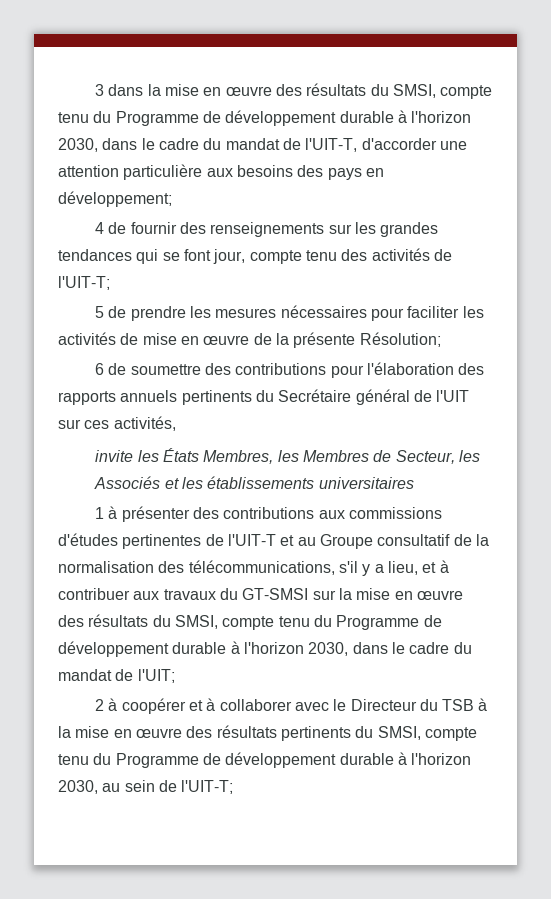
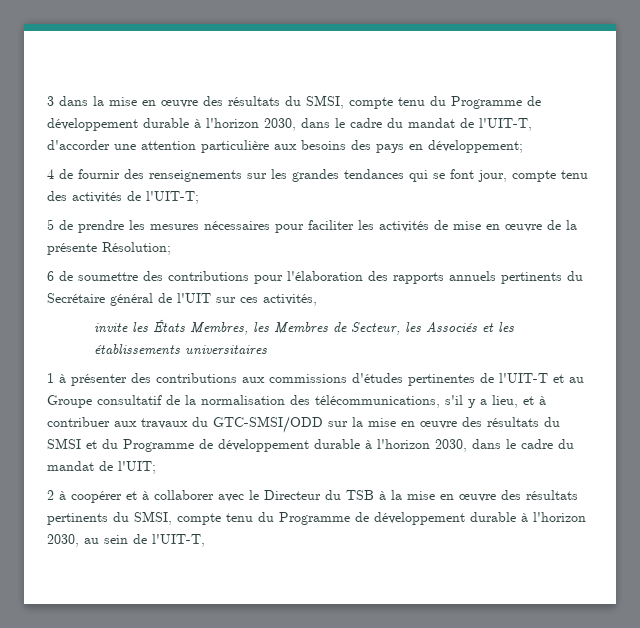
- 1 à présenter des contributions aux commissions d'études pertinentes de l'UIT-T et au Groupe consultatif de la normalisation des télécommunications, s'il y a lieu, et à contribuer aux travaux du GT-SMSI sur la mise en œuvre des résultats du SMSI, compte tenu du Programme de développement durable à l'horizon 2030, dans le cadre du mandat de l'UIT;
+ 1 à présenter des contributions aux commissions d'études pertinentes de l'UIT-T et au Groupe consultatif de la normalisation des télécommunications, s'il y a lieu, et à contribuer aux travaux du GTC-SMSI/ODD sur la mise en œuvre des résultats du SMSI et du Programme de développement durable à l'horizon 2030, dans le cadre du mandat de l'UIT;
- 2 à coopérer et à collaborer avec le Directeur du TSB à la mise en œuvre des résultats pertinents du SMSI, compte tenu du Programme de développement durable à l'horizon 2030, au sein de l'UIT-T;
+ 2 à coopérer et à collaborer avec le Directeur du TSB à la mise en œuvre des résultats pertinents du SMSI, compte tenu du Programme de développement durable à l'horizon 2030, au sein de l'UIT-T,

